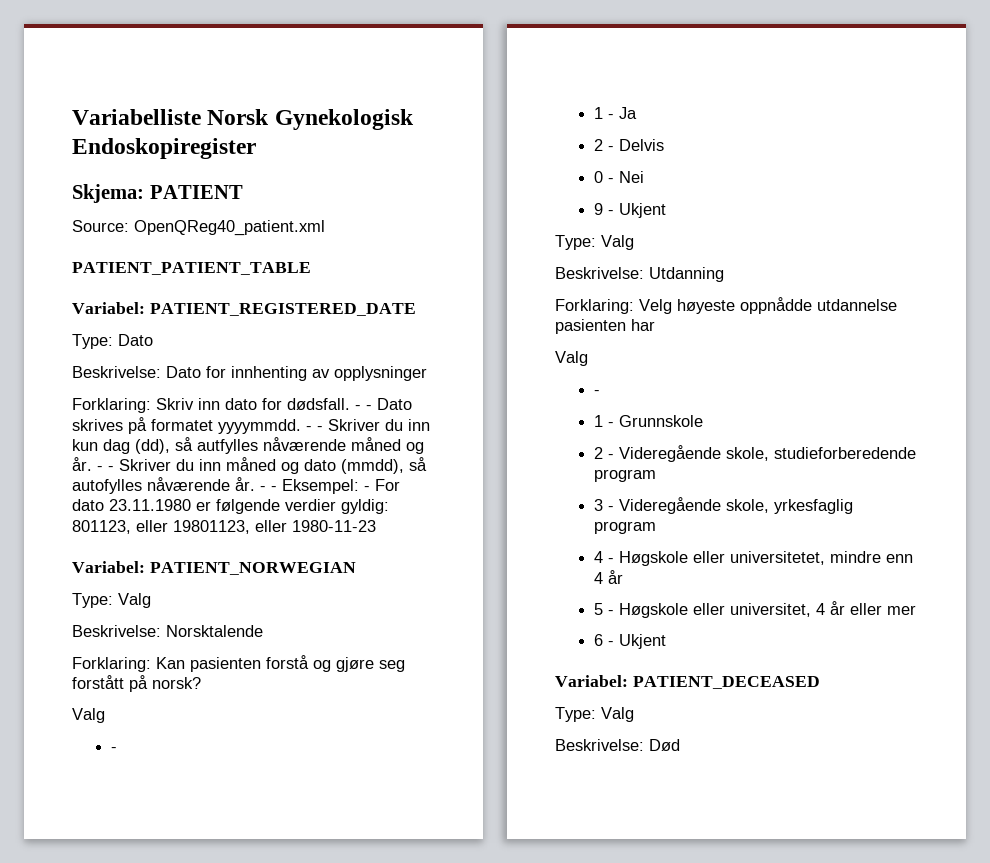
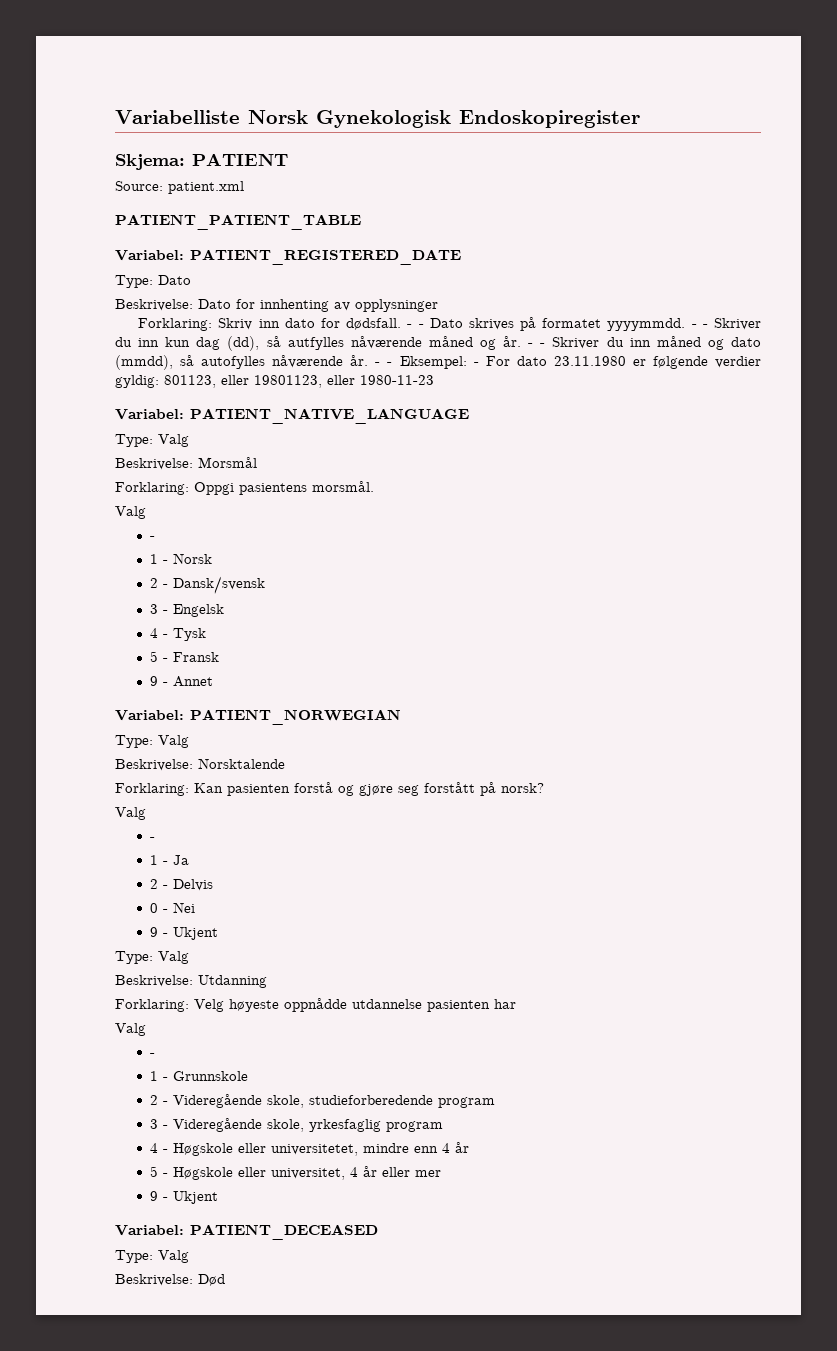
- Source: OpenQReg40_patient.xml
+ Source: patient.xml
+ Variabel: PATIENT_NATIVE_LANGUAGE
+ Type: Valg
+ Beskrivelse: Morsmål
+ Forklaring: Oppgi pasientens morsmål.
+ Valg
+ -
+ 1 - Norsk
+ 2 - Dansk/svensk
+ 3 - Engelsk
+ 4 - Tysk
+ 5 - Fransk
+ 9 - Annet
  5 - Høgskole eller universitet, 4 år eller mer
- 6 - Ukjent
+ 9 - Ukjent

